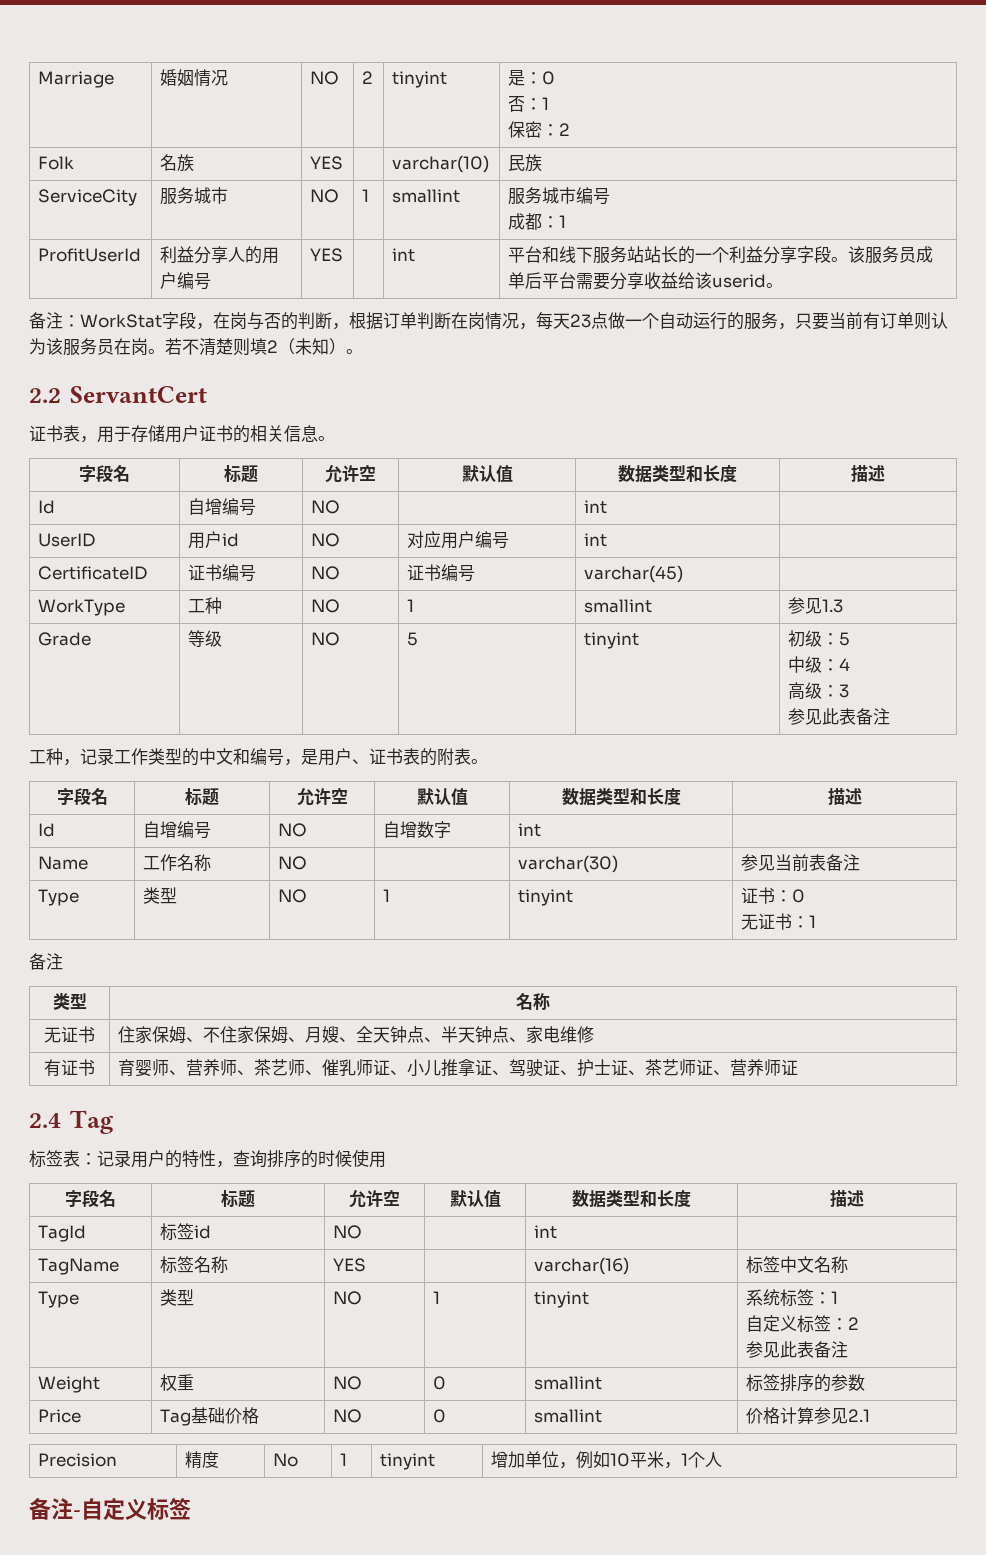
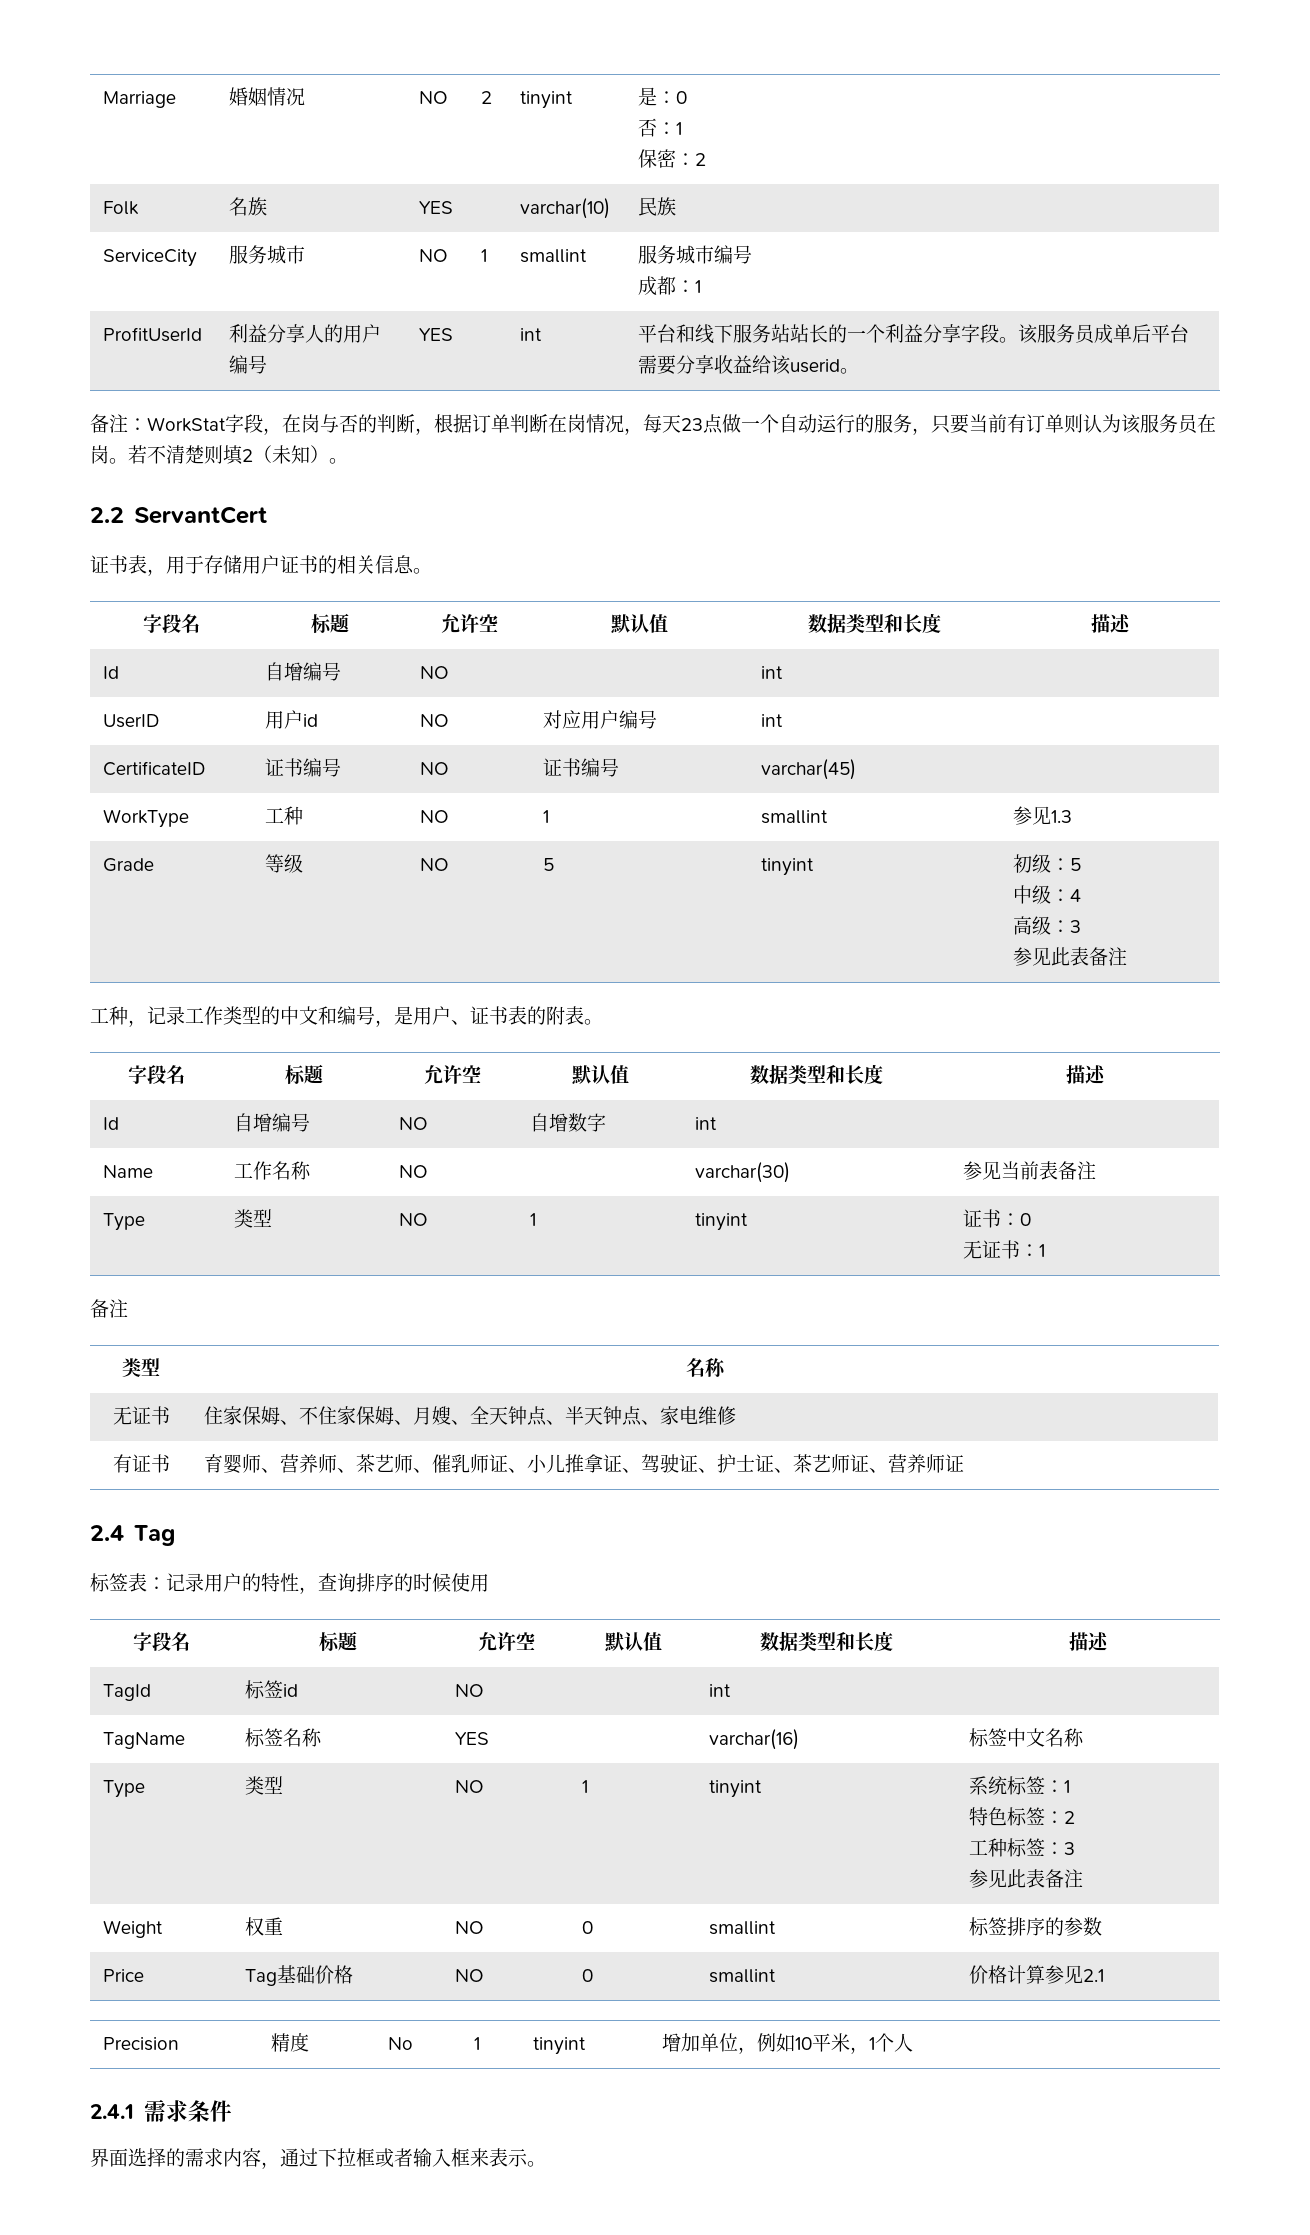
  Type | 类型 | NO | 1 | tinyint | 系统标签：1
- 自定义标签：2
+ 特色标签：2
+ 工种标签：3
- 备注-自定义标签
+ 2.4.1需求条件
+ 界面选择的需求内容，通过下拉框或者输入框来表示。

